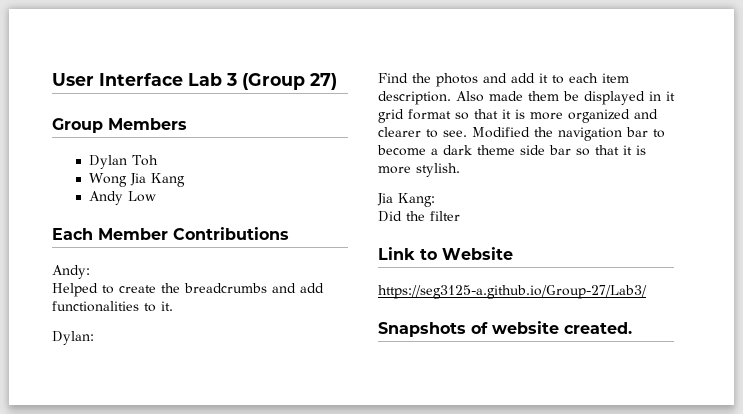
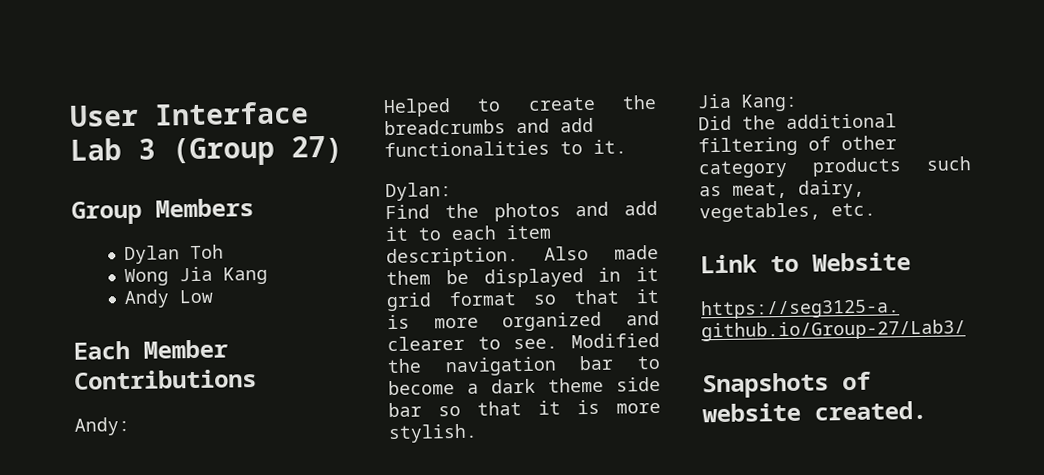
- Did the filter
+ Did the additional filtering of other category products such as meat, dairy, vegetables, etc.

